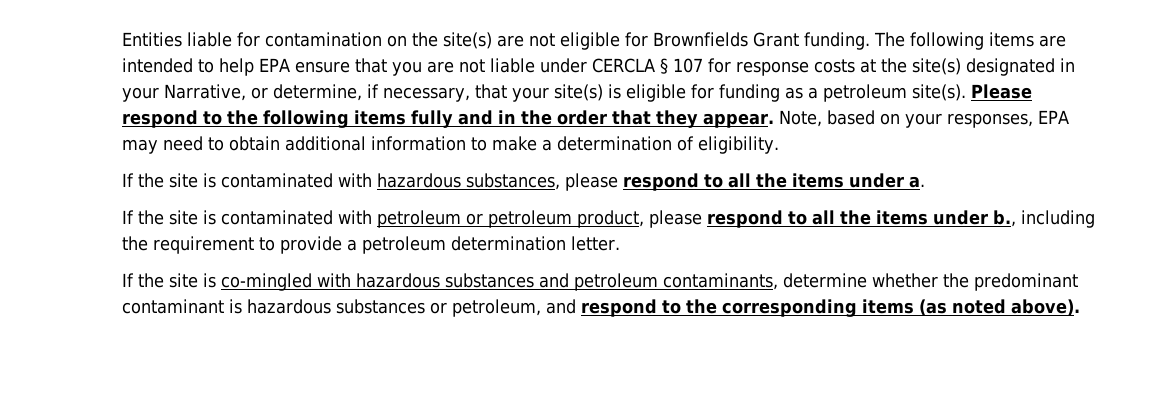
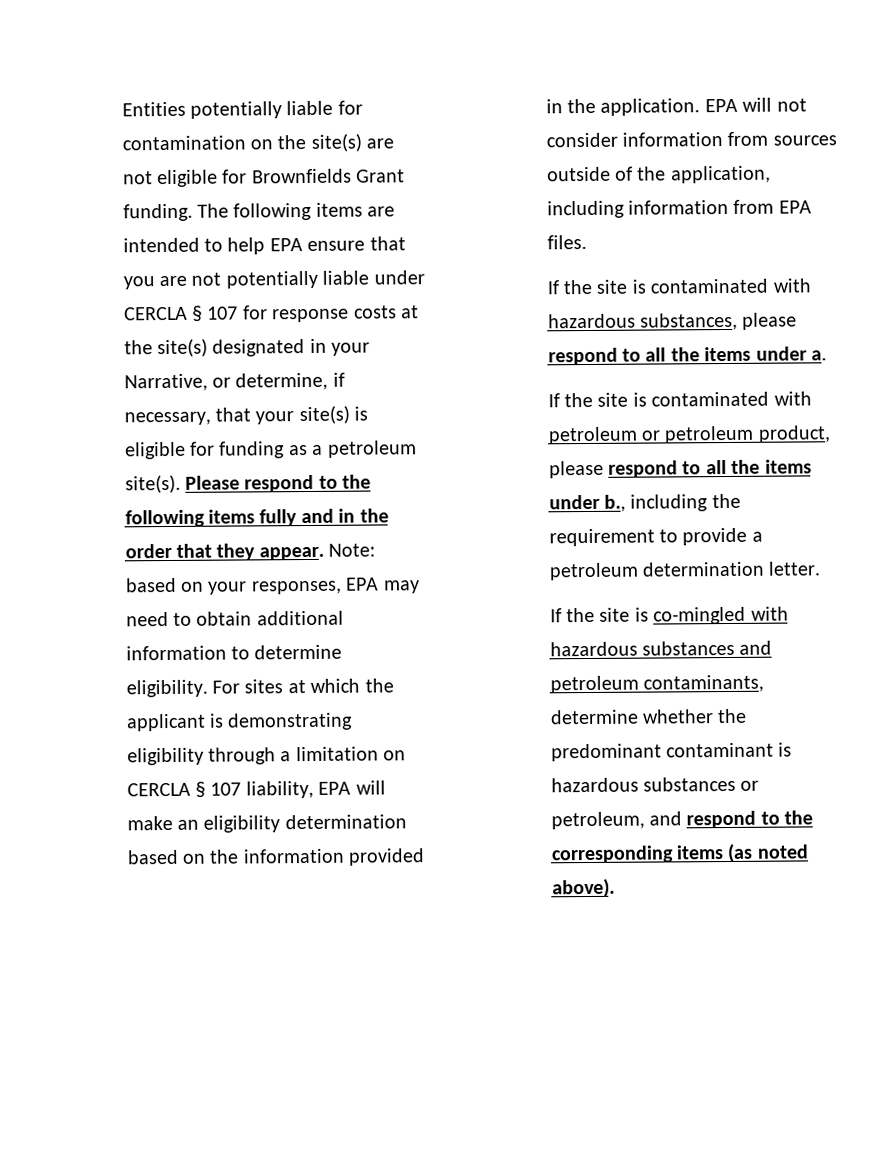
- Entities liable for contamination on the site(s) are not eligible for Brownfields Grant funding.
+ Entities potentially liable for contamination on the site(s) are not eligible for Brownfields Grant funding.
- The following items are intended to help EPA ensure that you are not liable under CERCLA § 107 for response costs at the site(s) designated in your Narrative, or determine, if necessary, that your site(s) is eligible for funding as a petroleum site(s).
+ The following items are intended to help EPA ensure that you are not potentially liable under CERCLA § 107 for response costs at the site(s) designated in your Narrative, or determine, if necessary, that your site(s) is eligible for funding as a petroleum site(s).
- Note, based on your responses, EPA may need to obtain additional information to make a determination of eligibility.
+ Note: based on your responses, EPA may need to obtain additional information to determine eligibility. For sites at which the applicant is demonstrating eligibility through a limitation on CERCLA § 107 liability, EPA will make an eligibility determination based on the information provided in the application. EPA will not consider information from sources outside of the application, including information from EPA files.

